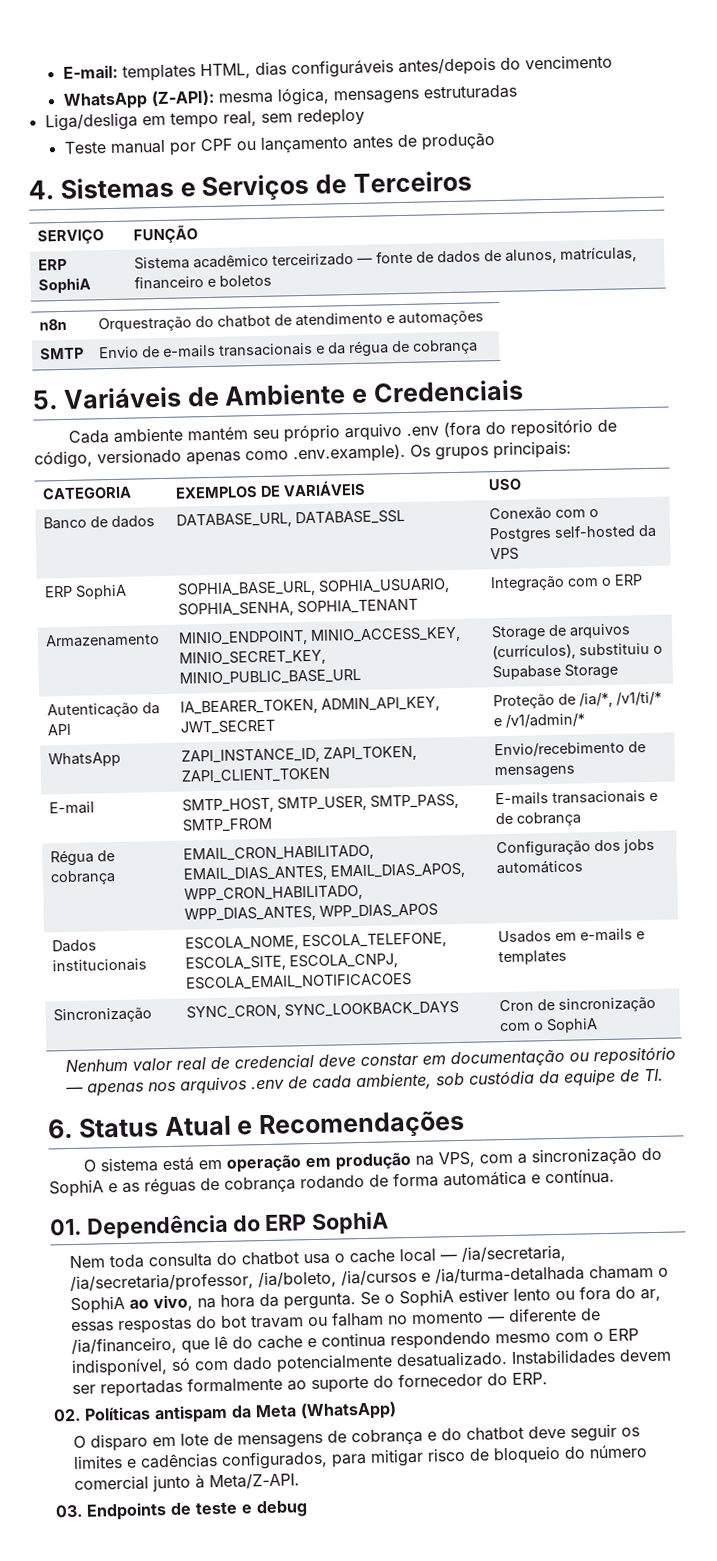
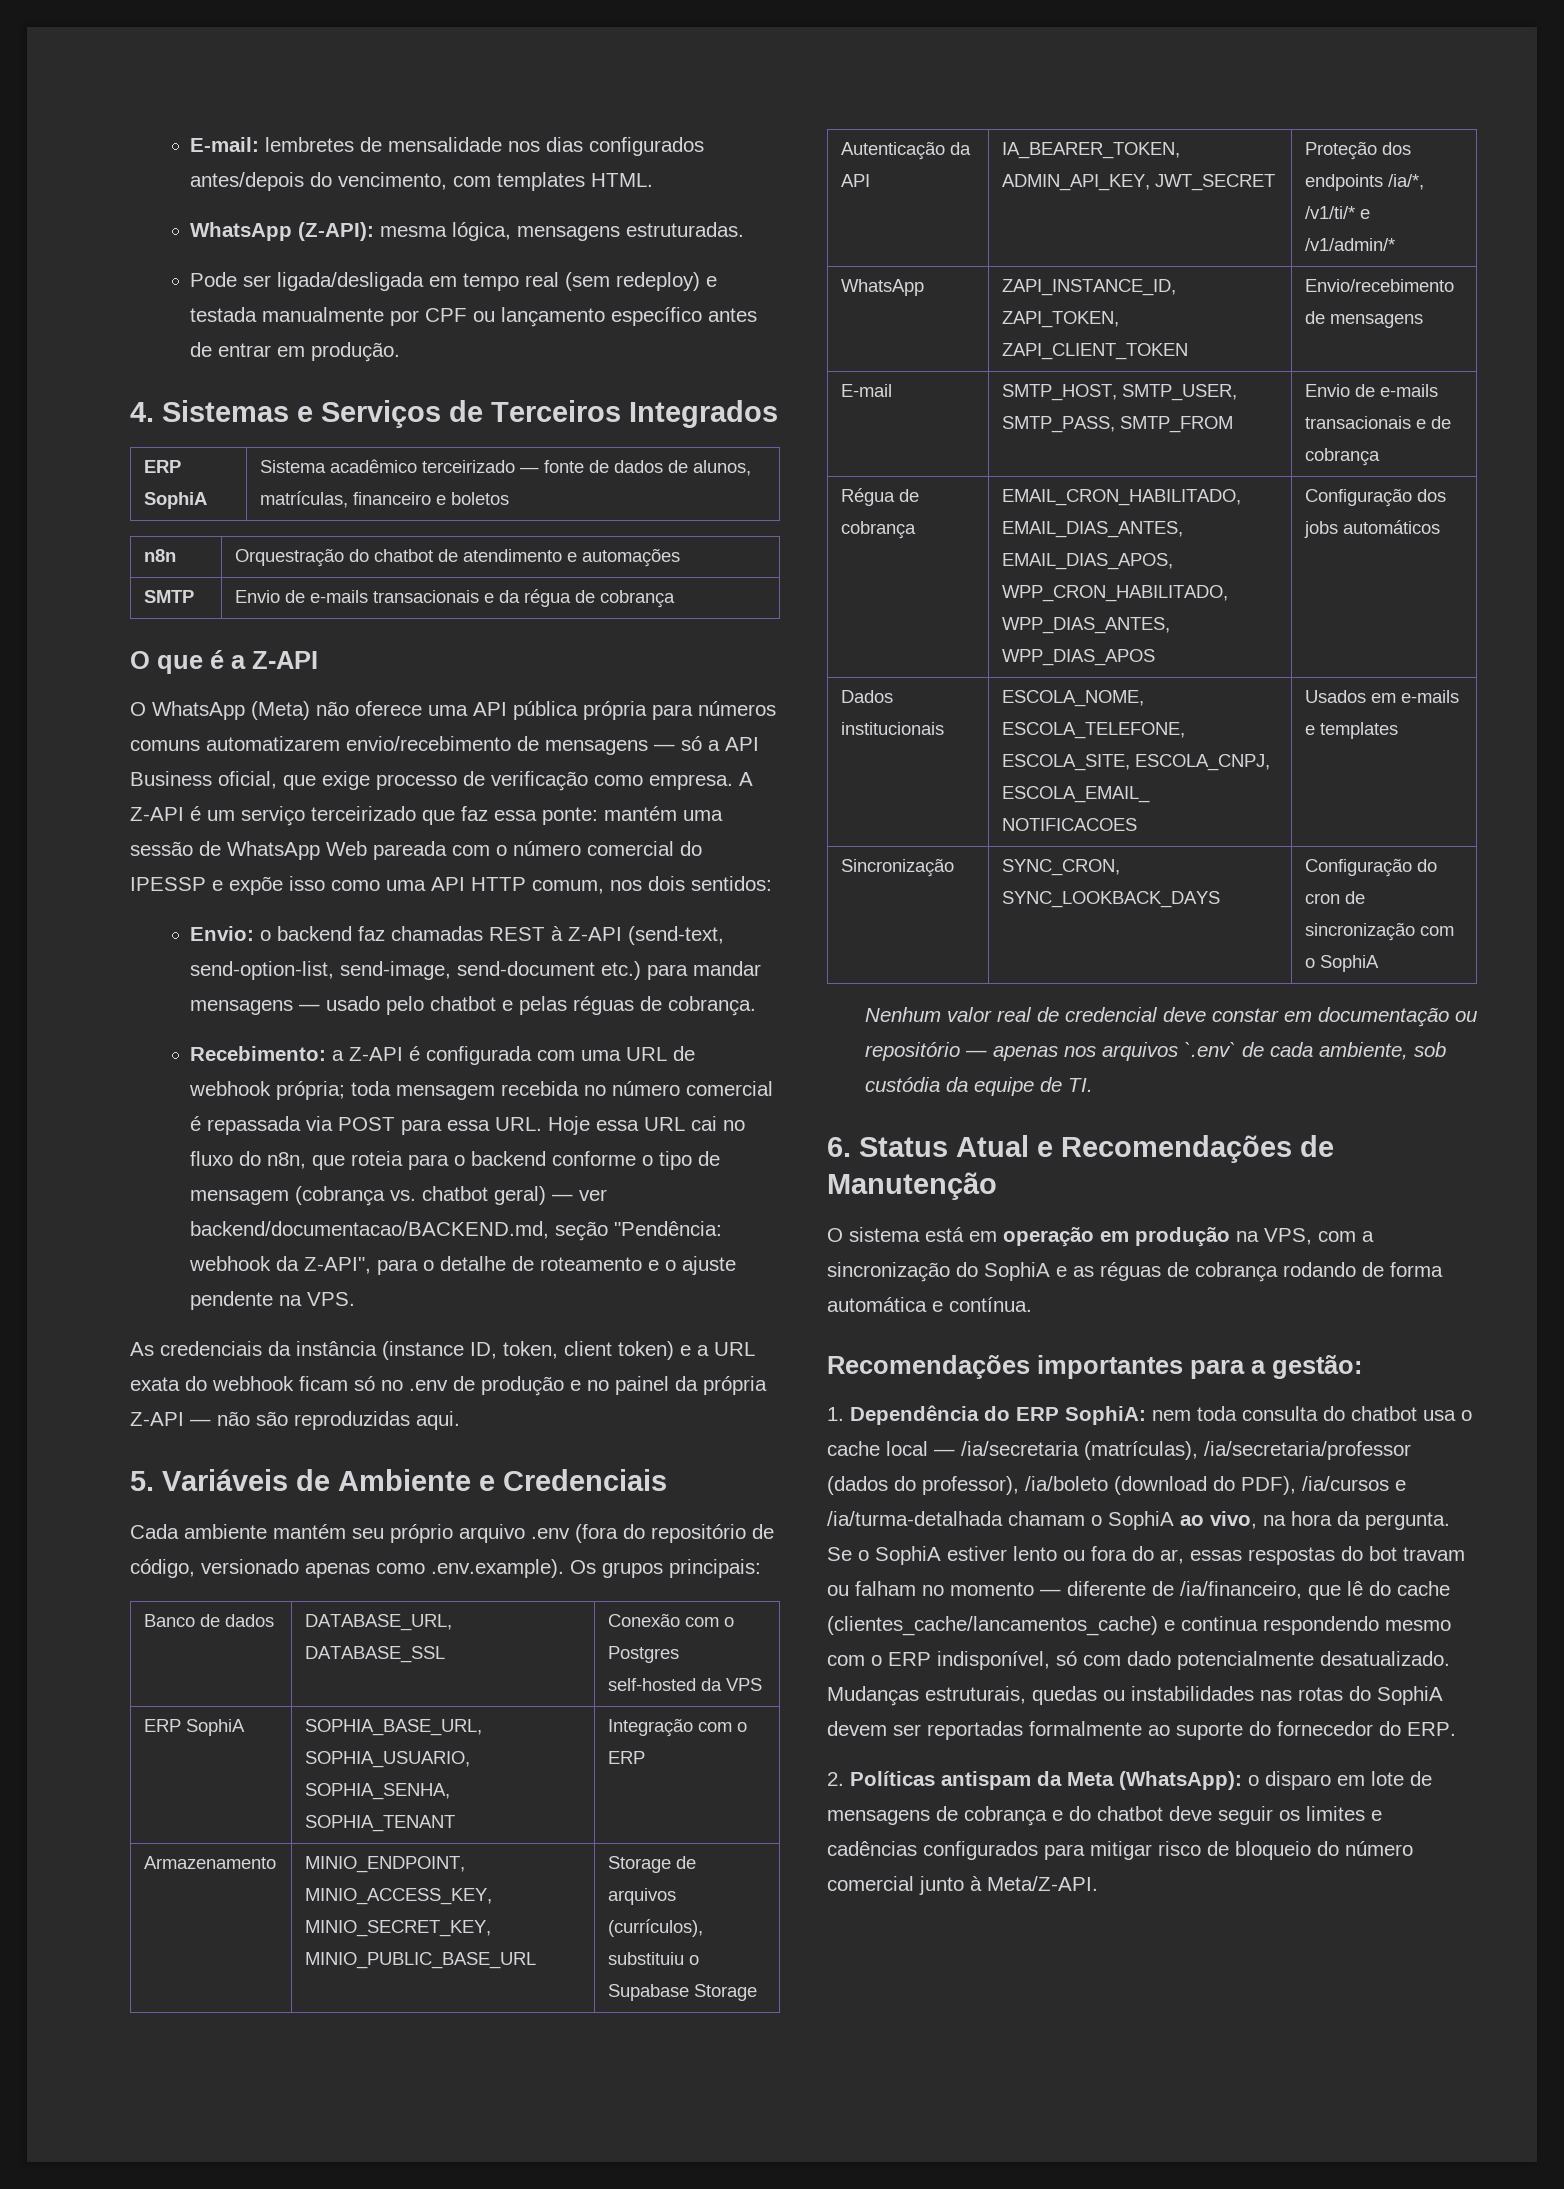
- E-mail: templates HTML, dias configuráveis antes/depois do vencimento
+ E-mail: lembretes de mensalidade nos dias configurados antes/depois do vencimento, com templates HTML.
- WhatsApp (Z-API): mesma lógica, mensagens estruturadas
- Liga/desliga em tempo real, sem redeploy
- Teste manual por CPF ou lançamento antes de produção
+ WhatsApp (Z-API): mesma lógica, mensagens estruturadas.
+ Pode ser ligada/desligada em tempo real (sem redeploy) e testada manualmente por CPF ou lançamento específico antes de entrar em produção.
- 4. Sistemas e Serviços de Terceiros
- SERVIÇO | FUNÇÃO
+ 4. Sistemas e Serviços de Terceiros Integrados
+ O que é a Z-API
+ O WhatsApp (Meta) não oferece uma API pública própria para números comuns automatizarem envio/recebimento de mensagens — só a API Business oficial, que exige processo de verificação como empresa. A Z-API é um serviço terceirizado que faz essa ponte: mantém uma sessão de WhatsApp Web pareada com o número comercial do IPESSP e expõe isso como uma API HTTP comum, nos dois sentidos:
+ Envio: o backend faz chamadas REST à Z-API (send-text, send-option-list, send-image, send-document etc.) para mandar mensagens — usado pelo chatbot e pelas réguas de cobrança.
+ Recebimento: a Z-API é configurada com uma URL de webhook própria; toda mensagem recebida no número comercial é repassada via POST para essa URL. Hoje essa URL cai no fluxo do n8n, que roteia para o backend conforme o tipo de mensagem (cobrança vs. chatbot geral) — ver backend/documentacao/BACKEND.md, seção "Pendência: webhook da Z-API", para o detalhe de roteamento e o ajuste pendente na VPS.
+ As credenciais da instância (instance ID, token, client token) e a URL exata do webhook ficam só no .env de produção e no painel da própria Z-API — não são reproduzidas aqui.
- CATEGORIA | EXEMPLOS DE VARIÁVEIS | USO
- Autenticação da API | IA_BEARER_TOKEN, ADMIN_API_KEY, JWT_SECRET | Proteção de /ia/*, /v1/ti/* e /v1/admin/*
+ Autenticação da API | IA_BEARER_TOKEN, ADMIN_API_KEY, JWT_SECRET | Proteção dos endpoints /ia/*, /v1/ti/* e /v1/admin/*
- E-mail | SMTP_HOST, SMTP_USER, SMTP_PASS, SMTP_FROM | E-mails transacionais e de cobrança
+ E-mail | SMTP_HOST, SMTP_USER, SMTP_PASS, SMTP_FROM | Envio de e-mails transacionais e de cobrança
- Sincronização | SYNC_CRON, SYNC_LOOKBACK_DAYS | Cron de sincronização com o SophiA
+ Sincronização | SYNC_CRON, SYNC_LOOKBACK_DAYS | Configuração do cron de sincronização com o SophiA
- Nenhum valor real de credencial deve constar em documentação ou repositório — apenas nos arquivos .env de cada ambiente, sob custódia da equipe de TI.
+ Nenhum valor real de credencial deve constar em documentação ou repositório — apenas nos arquivos `.env` de cada ambiente, sob custódia da equipe de TI.
- 6. Status Atual e Recomendações
+ 6. Status Atual e Recomendações de Manutenção
- 01. Dependência do ERP SophiA
- Nem toda consulta do chatbot usa o cache local — /ia/secretaria, /ia/secretaria/professor, /ia/boleto, /ia/cursos e /ia/turma-detalhada chamam o SophiA ao vivo, na hora da pergunta.
+ Recomendações importantes para a gestão:
+ 1. Dependência do ERP SophiA: nem toda consulta do chatbot usa o cache local — /ia/secretaria (matrículas), /ia/secretaria/professor (dados do professor), /ia/boleto (download do PDF), /ia/cursos e /ia/turma-detalhada chamam o SophiA ao vivo, na hora da pergunta.
- Se o SophiA estiver lento ou fora do ar, essas respostas do bot travam ou falham no momento — diferente de /ia/financeiro, que lê do cache e continua respondendo mesmo com o ERP indisponível, só com dado potencialmente desatualizado.
+ Se o SophiA estiver lento ou fora do ar, essas respostas do bot travam ou falham no momento — diferente de /ia/financeiro, que lê do cache (clientes_cache/lancamentos_cache) e continua respondendo mesmo com o ERP indisponível, só com dado potencialmente desatualizado.
- Instabilidades devem ser reportadas formalmente ao suporte do fornecedor do ERP.
+ Mudanças estruturais, quedas ou instabilidades nas rotas do SophiA devem ser reportadas formalmente ao suporte do fornecedor do ERP.
- 02. Políticas antispam da Meta (WhatsApp)
- O disparo em lote de mensagens de cobrança e do chatbot deve seguir os limites e cadências configurados, para mitigar risco de bloqueio do número comercial junto à Meta/Z-API.
+ 2. Políticas antispam da Meta (WhatsApp): o disparo em lote de mensagens de cobrança e do chatbot deve seguir os limites e cadências configurados para mitigar risco de bloqueio do número comercial junto à Meta/Z-API.
- 03. Endpoints de teste e debug

